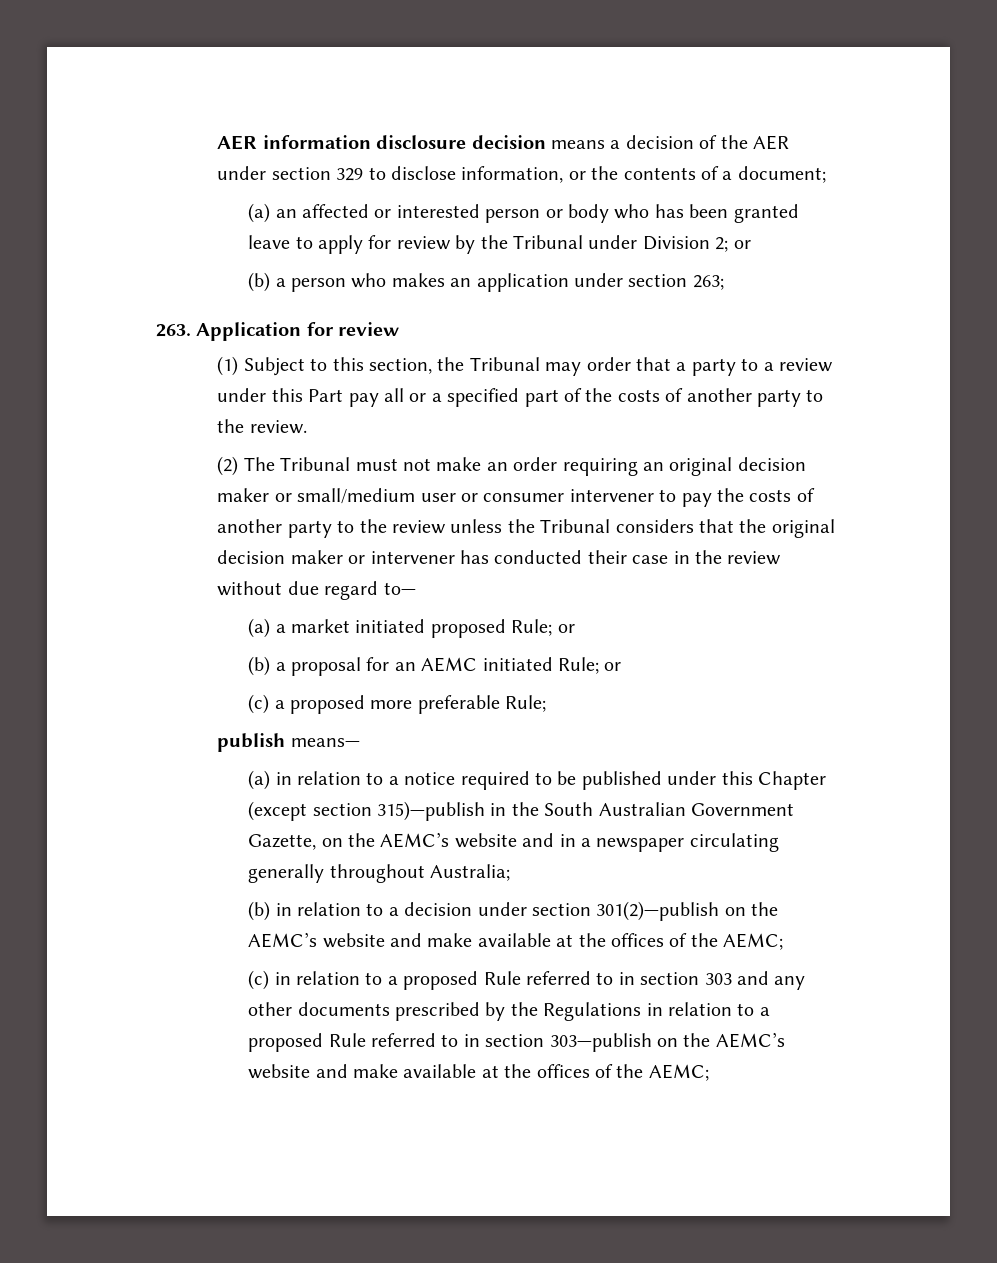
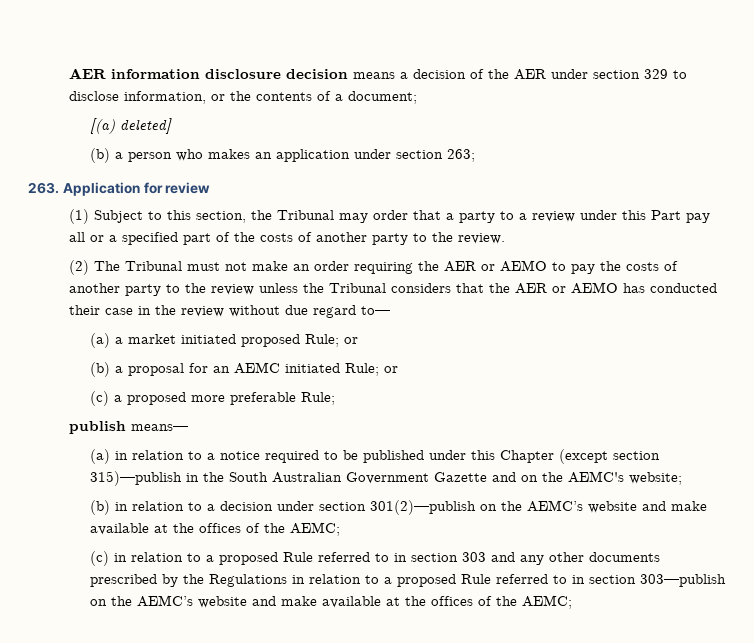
- (a) an affected or interested person or body who has been granted leave to apply for review by the Tribunal under Division 2; or
+ [(a) deleted]
- (2) The Tribunal must not make an order requiring an original decision maker or small/medium user or consumer intervener to pay the costs of another party to the review unless the Tribunal considers that the original decision maker or intervener has conducted their case in the review without due regard to—
+ (2) The Tribunal must not make an order requiring the AER or AEMO to pay the costs of another party to the review unless the Tribunal considers that the AER or AEMO has conducted their case in the review without due regard to—
- (a) in relation to a notice required to be published under this Chapter (except section 315)—publish in the South Australian Government Gazette, on the AEMC’s website and in a newspaper circulating generally throughout Australia;
+ (a) in relation to a notice required to be published under this Chapter (except section 315)—publish in the South Australian Government Gazette and on the AEMC's website;

